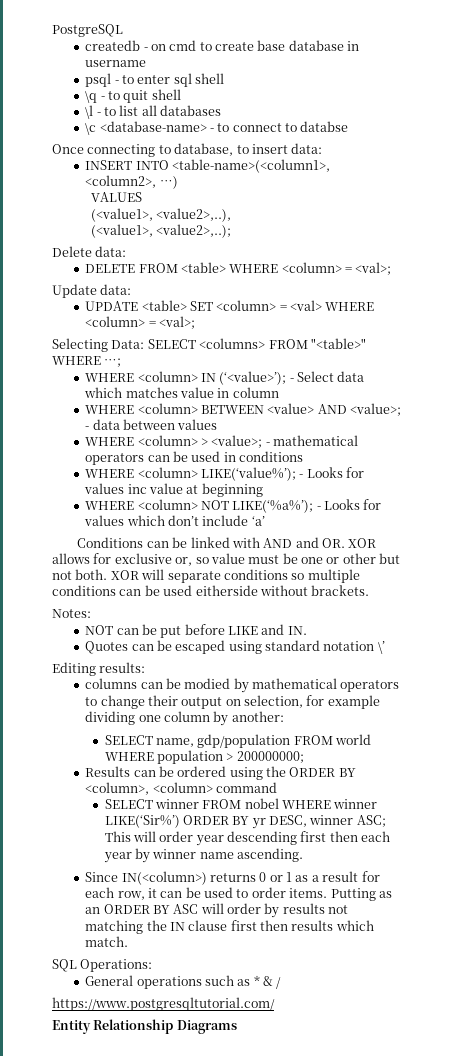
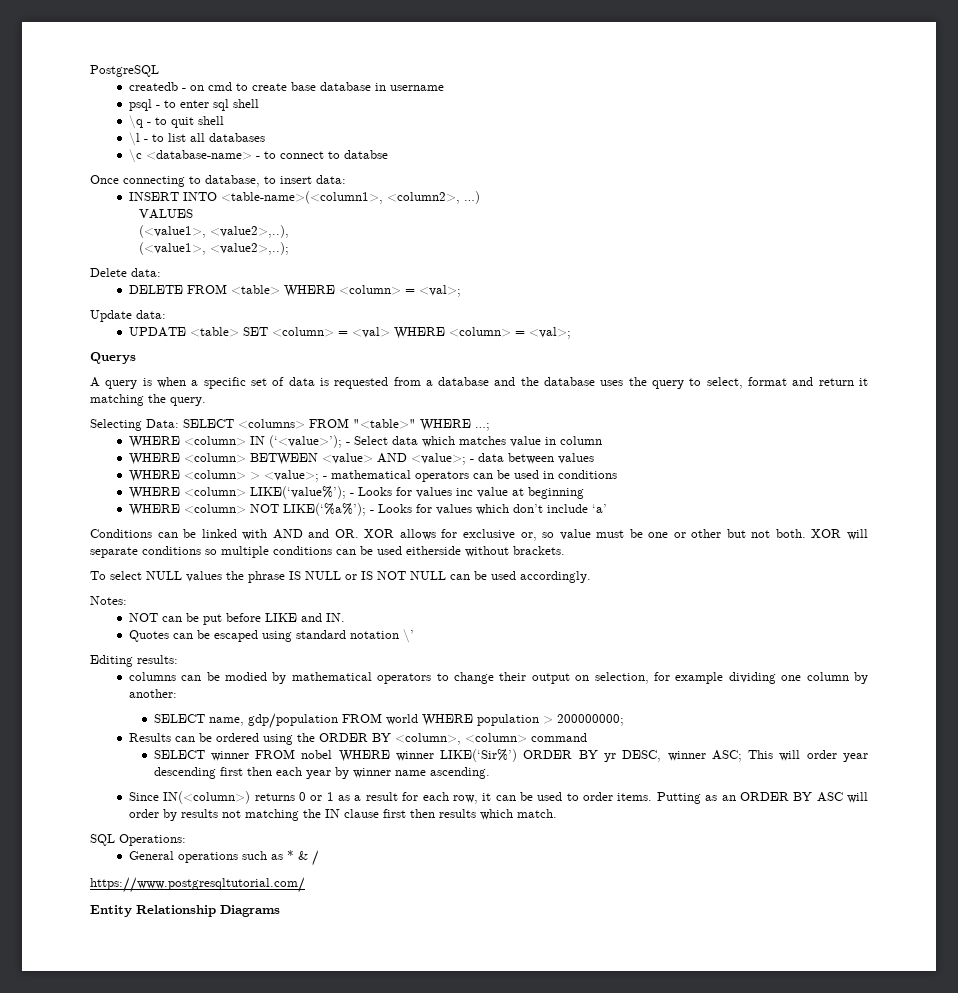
+ Querys
+ A query is when a specific set of data is requested from a database and the database uses the query to select, format and return it matching the query.
+ To select NULL values the phrase IS NULL or IS NOT NULL can be used accordingly.

